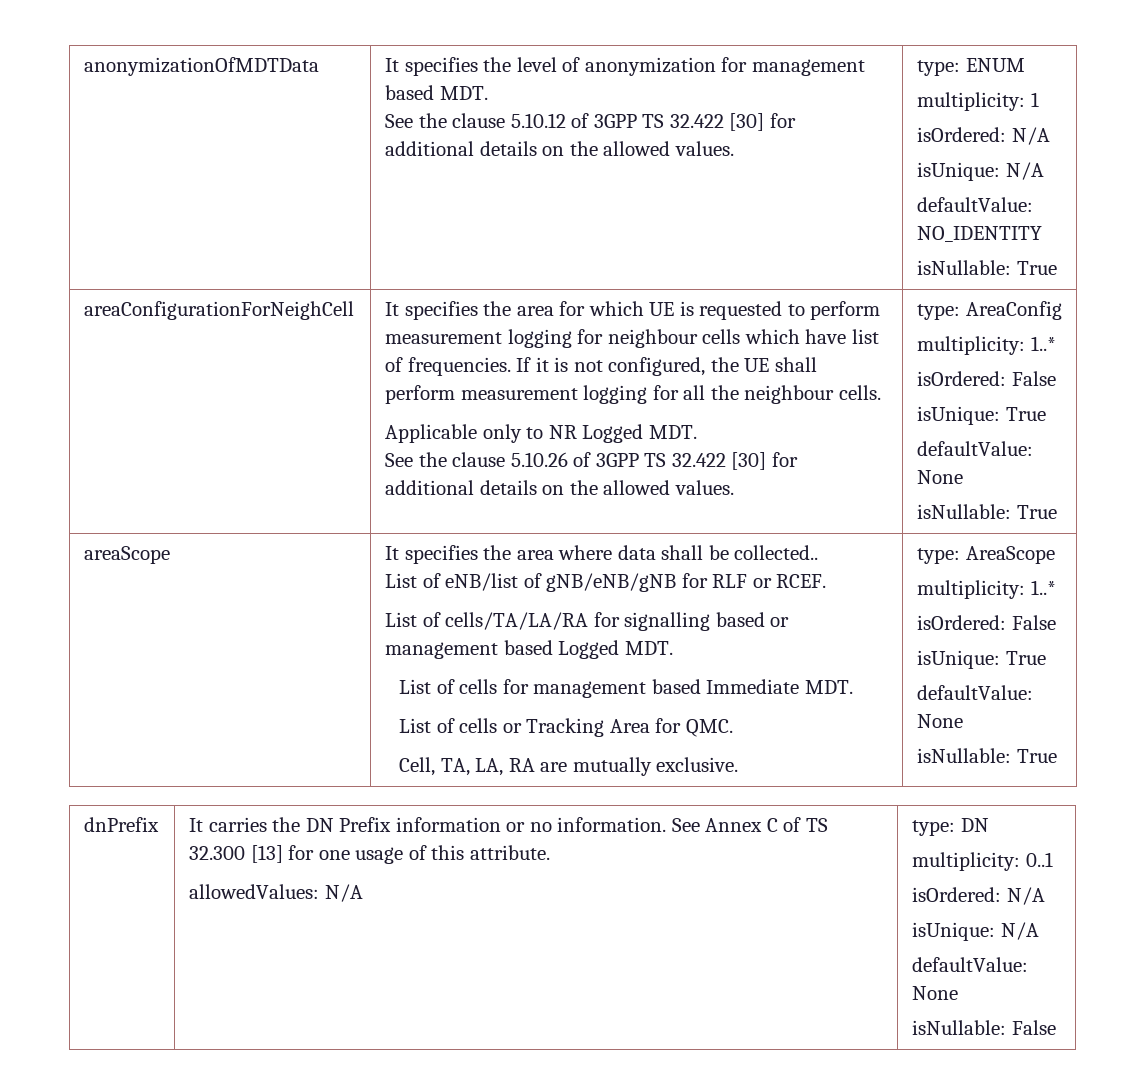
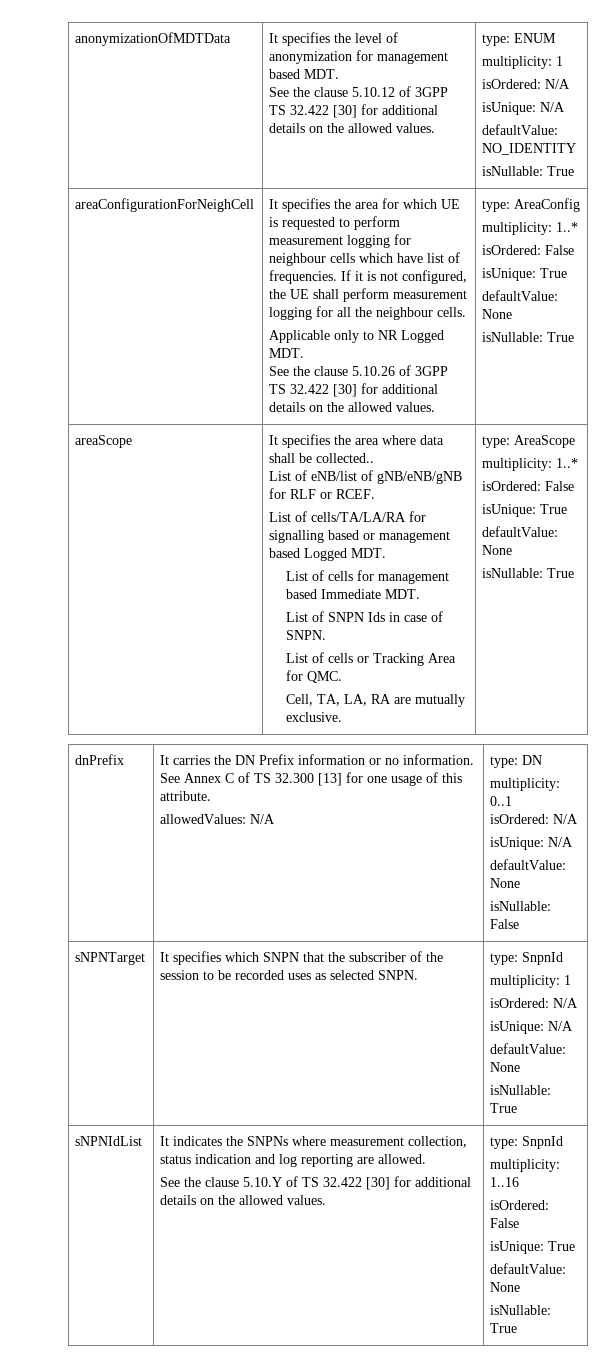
+ List of SNPN Ids in case of SNPN.
+ sNPNTarget | It specifies which SNPN that the subscriber of the session to be recorded uses as selected SNPN. | type: SnpnId
+ multiplicity: 1
+ isOrdered: N/A
+ isUnique: N/A
+ defaultValue: None
+ isNullable: True
+ sNPNIdList | It indicates the SNPNs where measurement collection, status indication and log reporting are allowed.
+ See the clause 5.10.Y of TS 32.422 [30] for additional details on the allowed values. | type: SnpnId
+ multiplicity: 1..16
+ isOrdered: False
+ isUnique: True
+ defaultValue: None
+ isNullable: True

